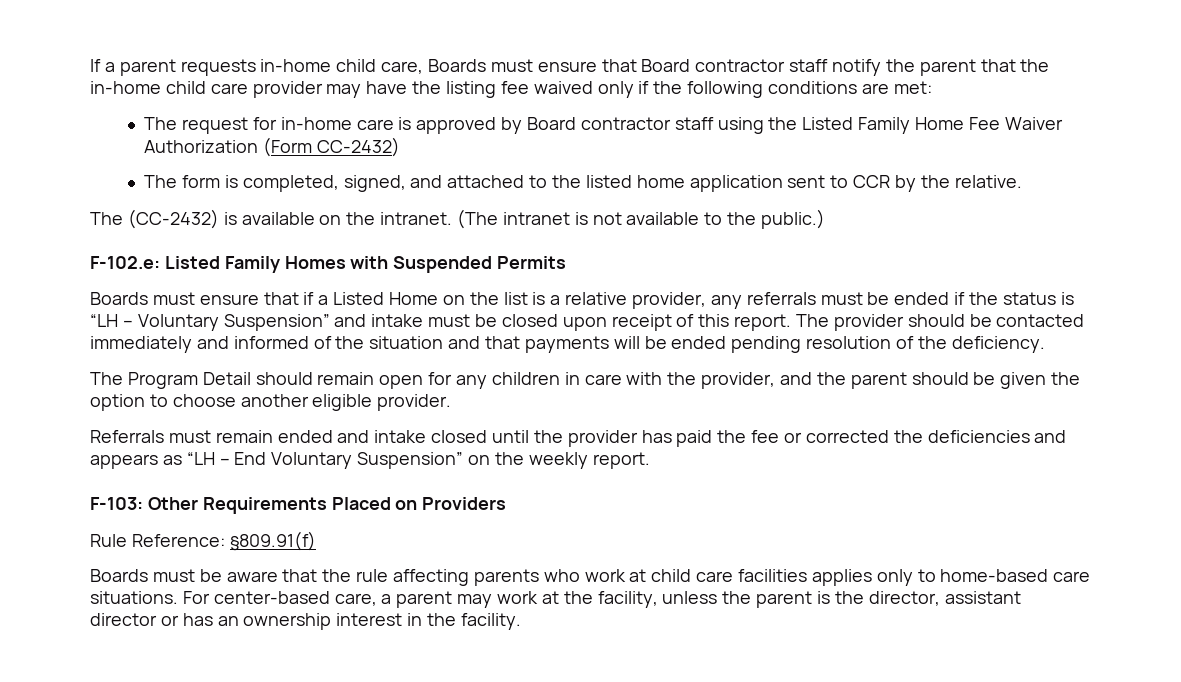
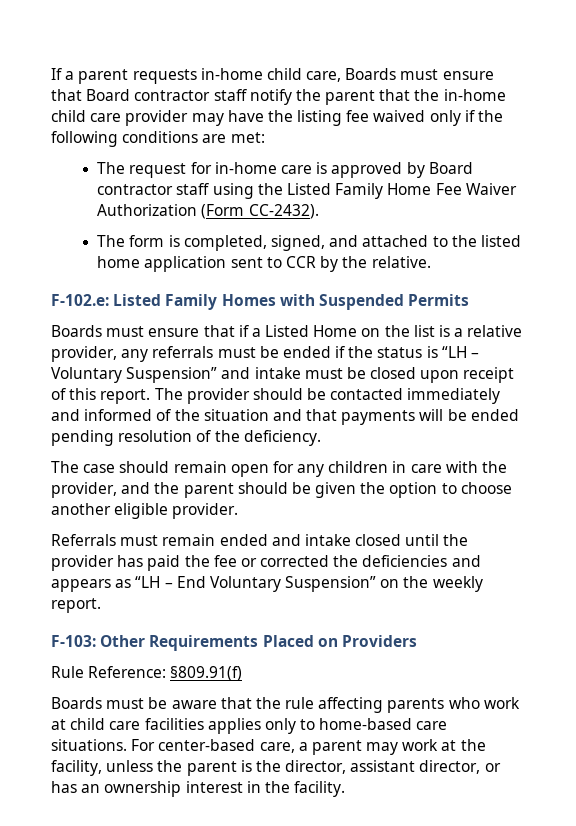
- The request for in-home care is approved by Board contractor staff using the Listed Family Home Fee Waiver Authorization (Form CC-2432)
+ The request for in-home care is approved by Board contractor staff using the Listed Family Home Fee Waiver Authorization (Form CC-2432).
- The (CC-2432) is available on the intranet. (The intranet is not available to the public.)
- The Program Detail should remain open for any children in care with the provider, and the parent should be given the option to choose another eligible provider.
+ The case should remain open for any children in care with the provider, and the parent should be given the option to choose another eligible provider.
- For center-based care, a parent may work at the facility, unless the parent is the director, assistant director or has an ownership interest in the facility.
+ For center-based care, a parent may work at the facility, unless the parent is the director, assistant director, or has an ownership interest in the facility.

